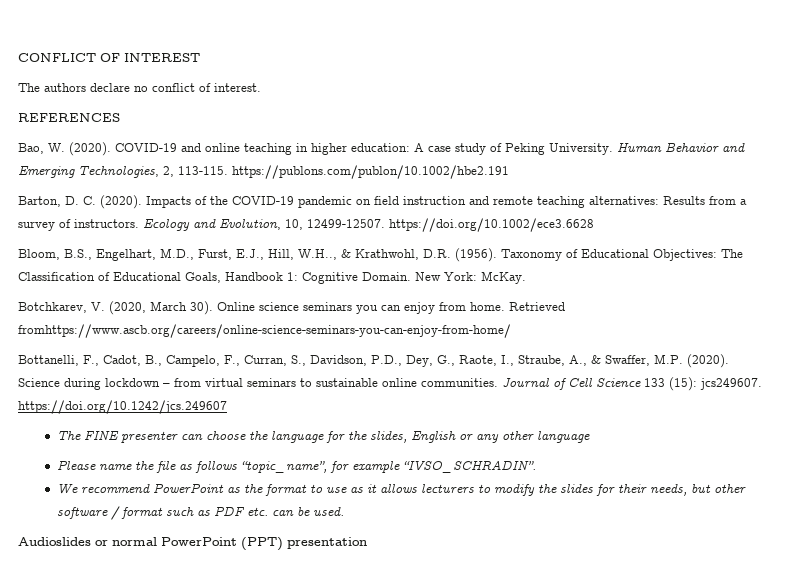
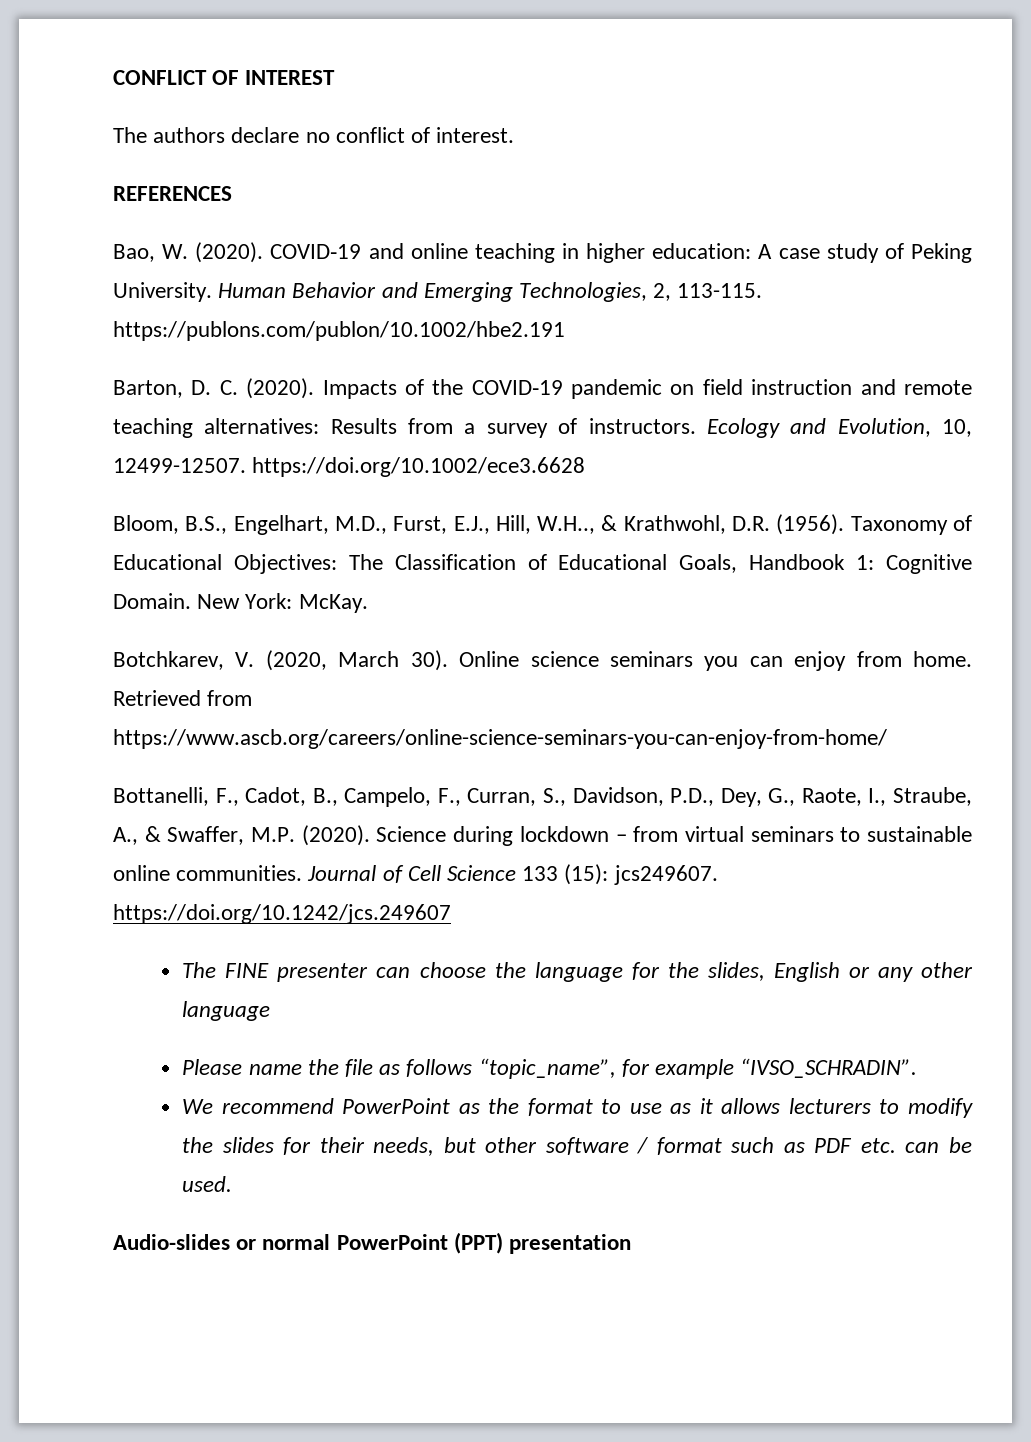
- Retrieved fromhttps://www.ascb.org/careers/online-science-seminars-you-can-enjoy-from-home/
+ Retrieved from https://www.ascb.org/careers/online-science-seminars-you-can-enjoy-from-home/
- Audioslides or normal PowerPoint (PPT) presentation
+ Audio-slides or normal PowerPoint (PPT) presentation

